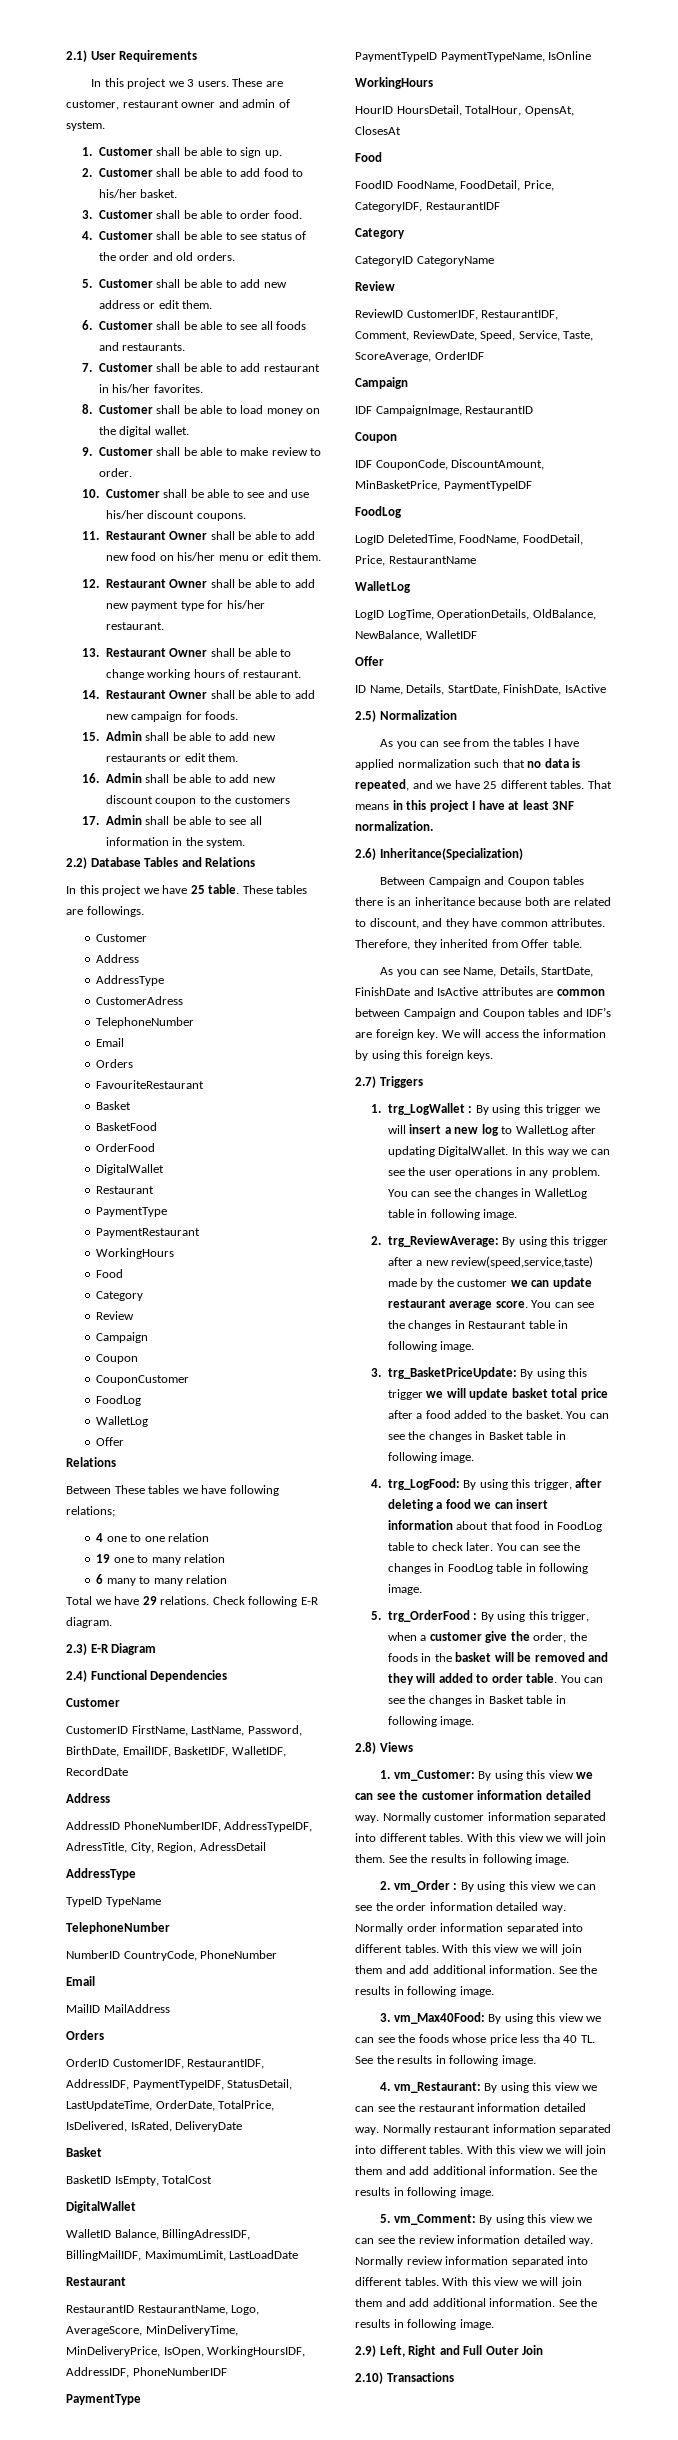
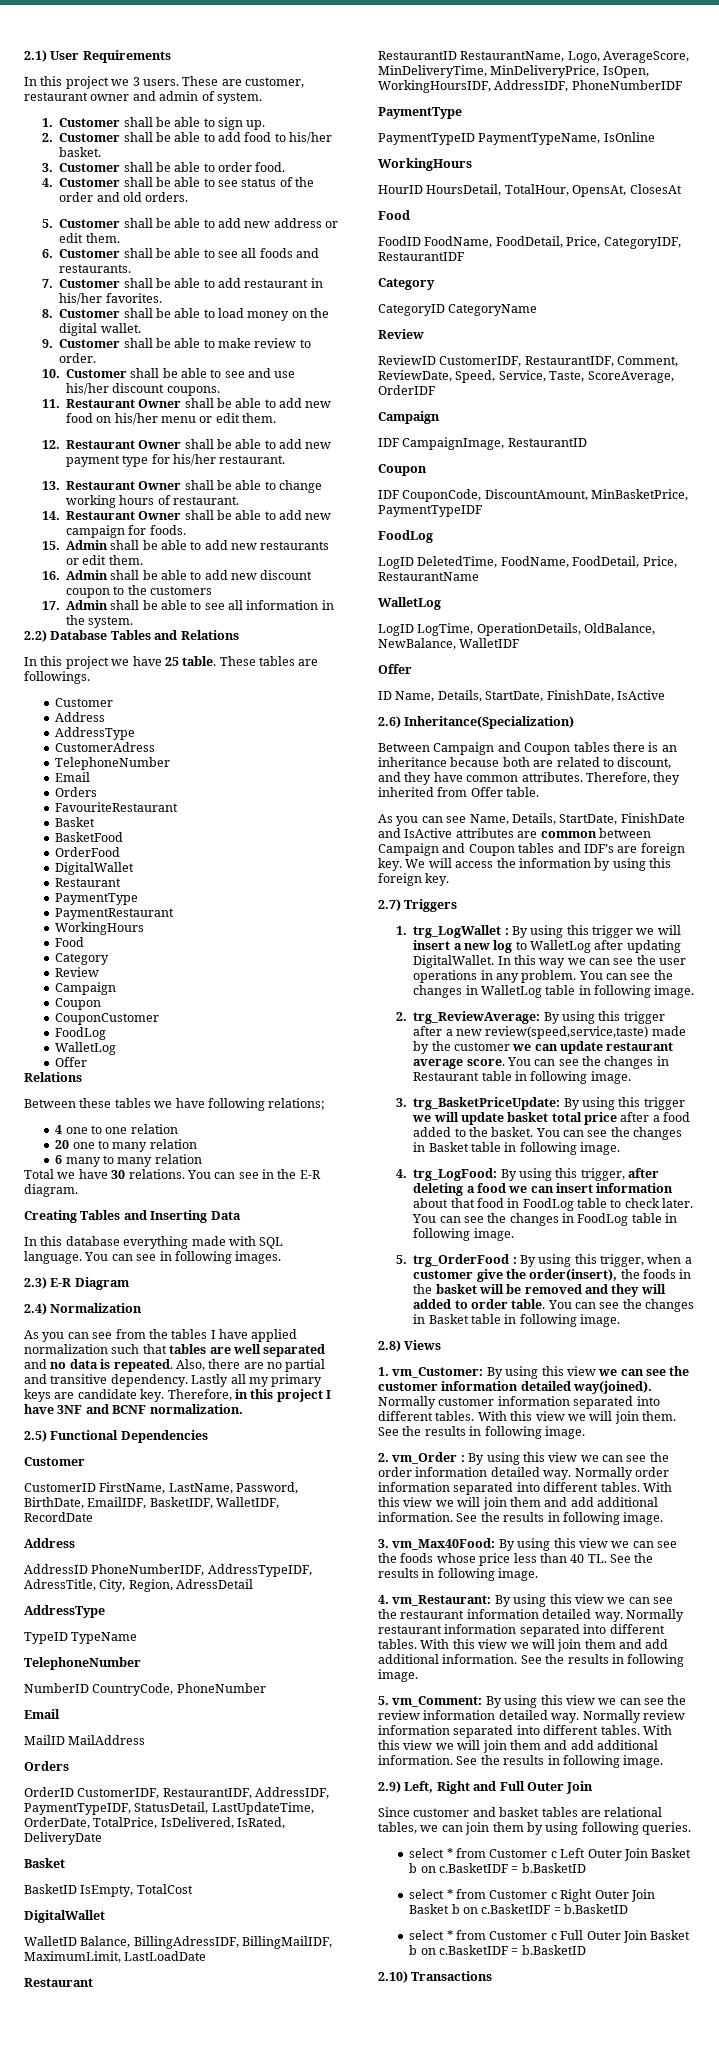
- Between These tables we have following relations;
+ Between these tables we have following relations;
- 19 one to many relation
+ 20 one to many relation
- Total we have 29 relations. Check following E-R diagram.
+ Total we have 30 relations. You can see in the E-R diagram.
+ Creating Tables and Inserting Data
+ In this database everything made with SQL language. You can see in following images.
  2.3) E-R Diagram
- 2.4) Functional Dependencies
+ 2.4) Normalization
+ As you can see from the tables I have applied normalization such that tables are well separated and no data is repeated. Also, there are no partial and transitive dependency. Lastly all my primary keys are candidate key. Therefore, in this project I have 3NF and BCNF normalization.
+ 2.5) Functional Dependencies
- 2.5) Normalization
- As you can see from the tables I have applied normalization such that no data is repeated, and we have 25 different tables. That means in this project I have at least 3NF normalization.
- We will access the information by using this foreign keys.
+ We will access the information by using this foreign key.
- 5. trg_OrderFood : By using this trigger, when a customer give the order, the foods in the basket will be removed and they will added to order table.
+ 5. trg_OrderFood : By using this trigger, when a customer give the order(insert), the foods in the basket will be removed and they will added to order table.
- 1. vm_Customer: By using this view we can see the customer information detailed way.
+ 1. vm_Customer: By using this view we can see the customer information detailed way(joined).
- 3. vm_Max40Food: By using this view we can see the foods whose price less tha 40 TL. See the results in following image.
+ 3. vm_Max40Food: By using this view we can see the foods whose price less than 40 TL. See the results in following image.
+ Since customer and basket tables are relational tables, we can join them by using following queries.
+ select * from Customer c Left Outer Join Basket b on c.BasketIDF = b.BasketID
+ select * from Customer c Right Outer Join Basket b on c.BasketIDF = b.BasketID
+ select * from Customer c Full Outer Join Basket b on c.BasketIDF = b.BasketID

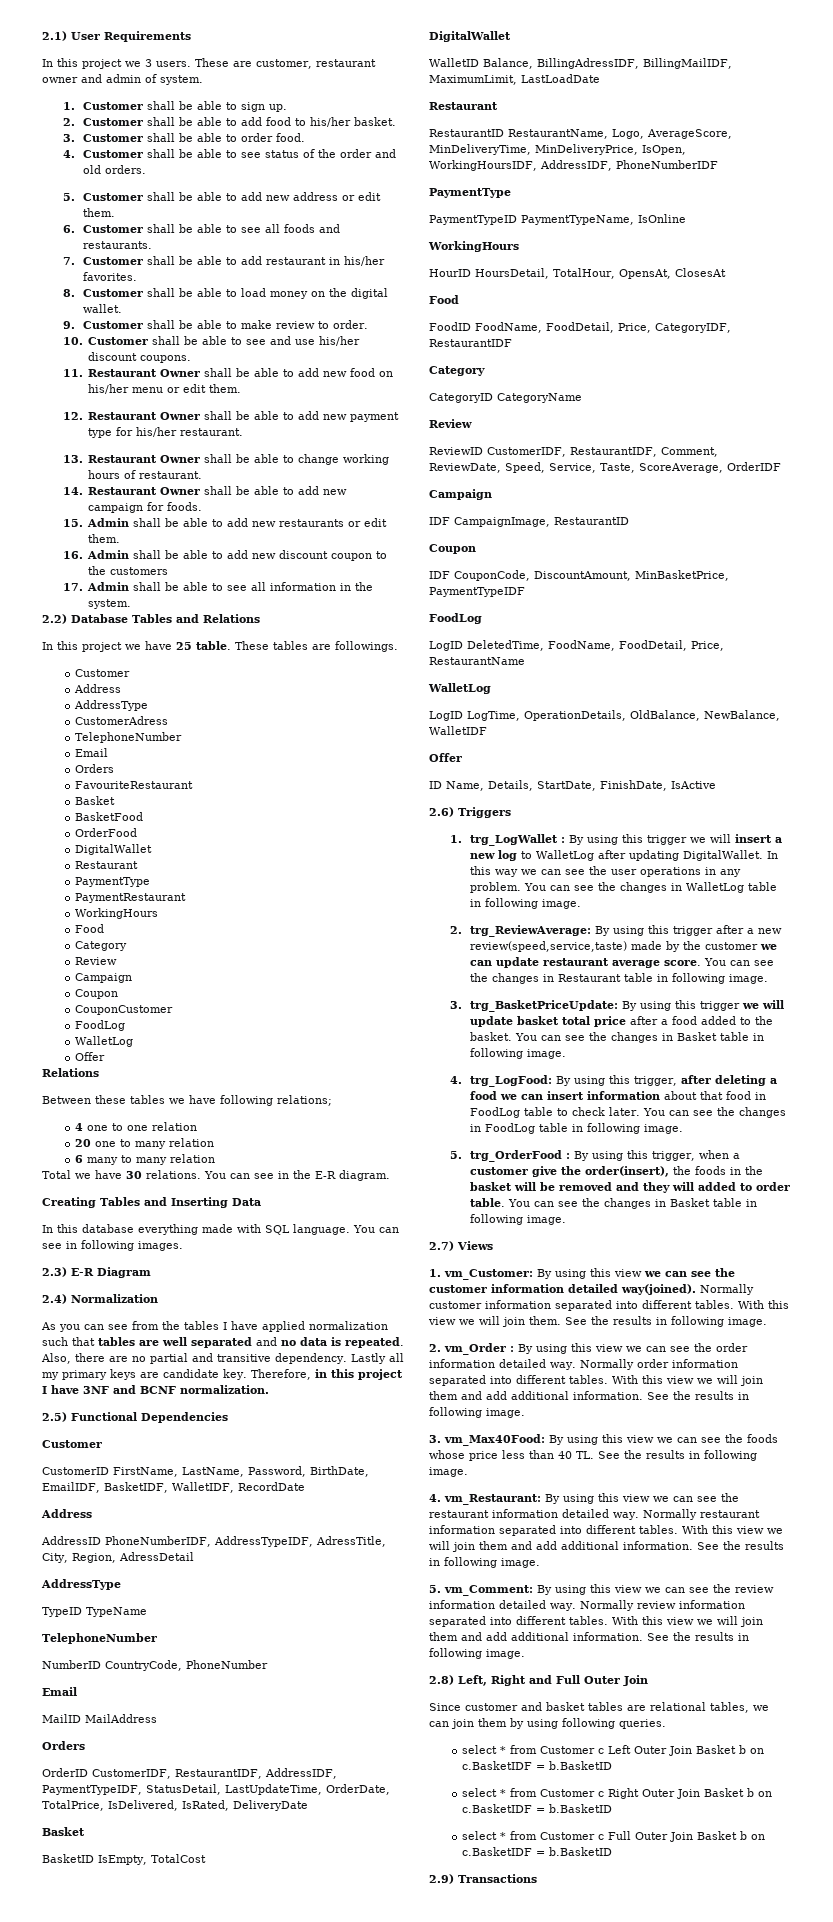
- 2.6) Inheritance(Specialization)
- Between Campaign and Coupon tables there is an inheritance because both are related to discount, and they have common attributes. Therefore, they inherited from Offer table.
- As you can see Name, Details, StartDate, FinishDate and IsActive attributes are common between Campaign and Coupon tables and IDF’s are foreign key. We will access the information by using this foreign key.
- 2.7) Triggers
+ 2.6) Triggers
- 2.8) Views
+ 2.7) Views
- 2.9) Left, Right and Full Outer Join
+ 2.8) Left, Right and Full Outer Join
- 2.10) Transactions
+ 2.9) Transactions

